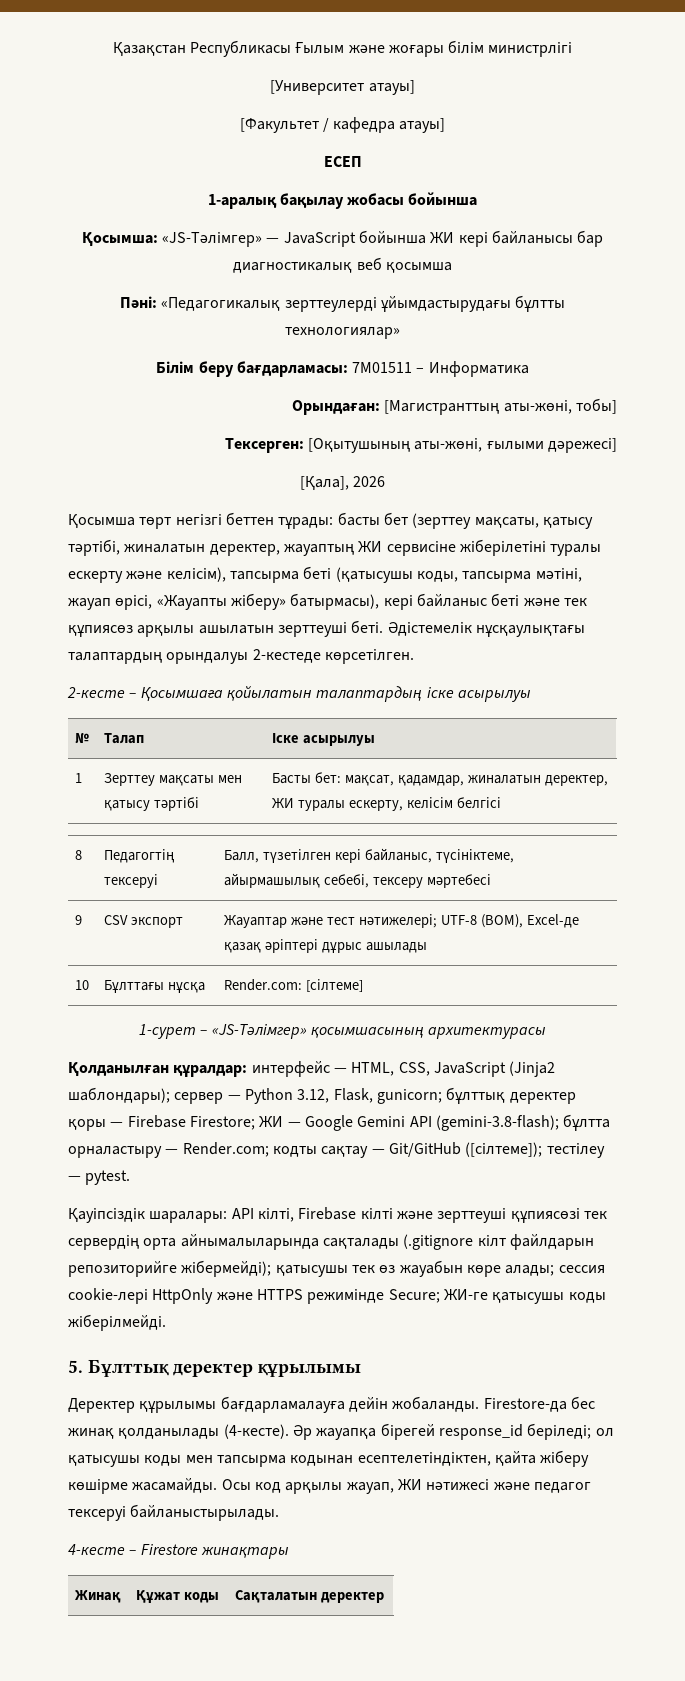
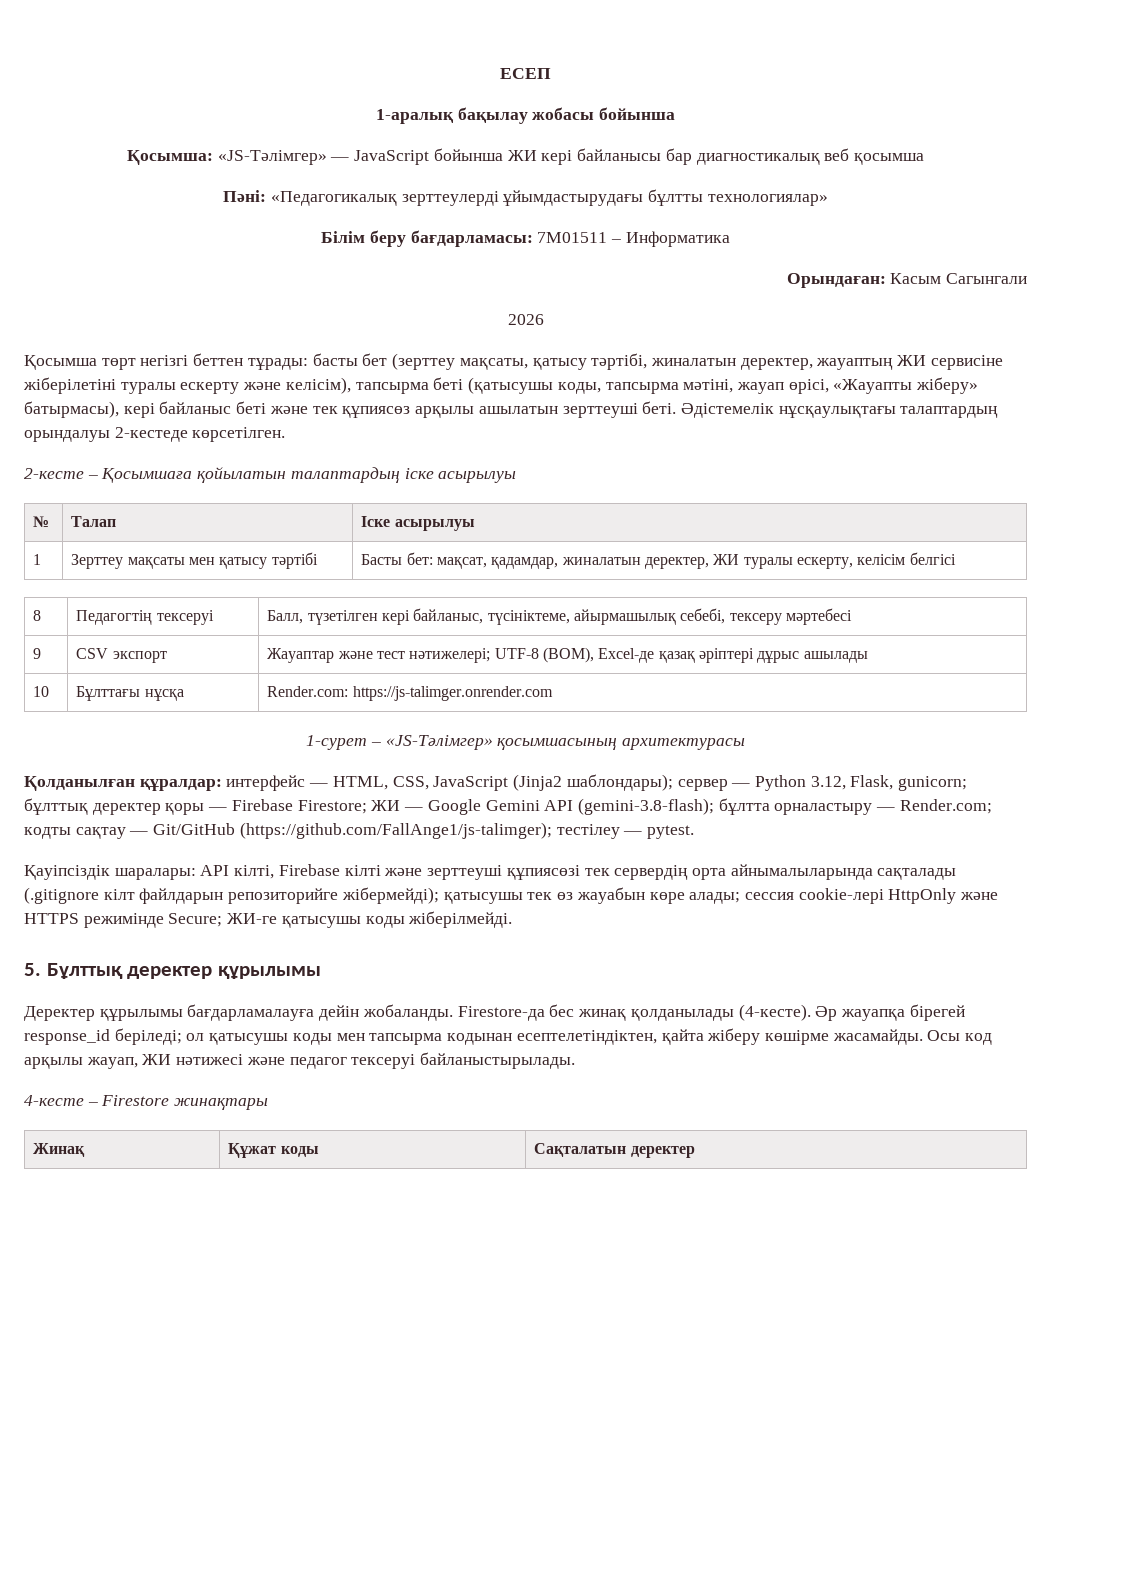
- Қазақстан Республикасы Ғылым және жоғары білім министрлігі
- [Университет атауы]
- [Факультет / кафедра атауы]
- Орындаған: [Магистранттың аты-жөні, тобы]
- Тексерген: [Оқытушының аты-жөні, ғылыми дәрежесі]
- [Қала], 2026
+ Орындаған: Касым Сагынгали
+ 2026
- 10 | Бұлттағы нұсқа | Render.com: [сілтеме]
+ 10 | Бұлттағы нұсқа | Render.com: https://js-talimger.onrender.com
- Қолданылған құралдар: интерфейс — HTML, CSS, JavaScript (Jinja2 шаблондары); сервер — Python 3.12, Flask, gunicorn; бұлттық деректер қоры — Firebase Firestore; ЖИ — Google Gemini API (gemini-3.8-flash); бұлтта орналастыру — Render.com; кодты сақтау — Git/GitHub ([сілтеме]); тестілеу — pytest.
+ Қолданылған құралдар: интерфейс — HTML, CSS, JavaScript (Jinja2 шаблондары); сервер — Python 3.12, Flask, gunicorn; бұлттық деректер қоры — Firebase Firestore; ЖИ — Google Gemini API (gemini-3.8-flash); бұлтта орналастыру — Render.com; кодты сақтау — Git/GitHub (https://github.com/FallAnge1/js-talimger); тестілеу — pytest.

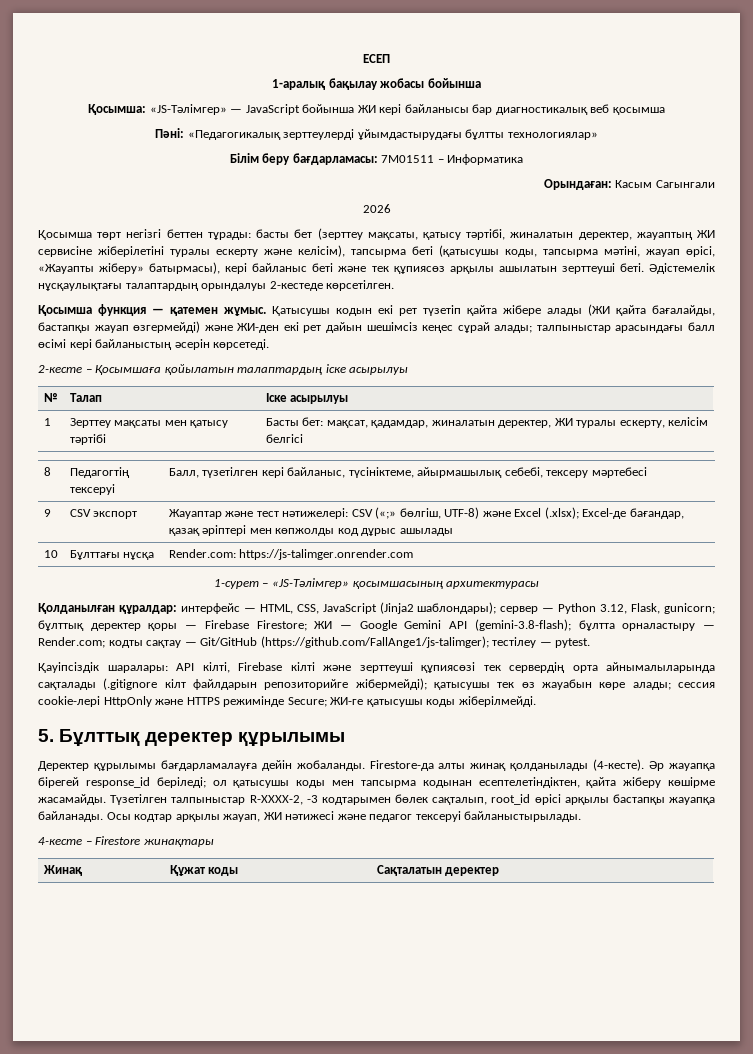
+ Қосымша функция — қатемен жұмыс. Қатысушы кодын екі рет түзетіп қайта жібере алады (ЖИ қайта бағалайды, бастапқы жауап өзгермейді) және ЖИ-ден екі рет дайын шешімсіз кеңес сұрай алады; талпыныстар арасындағы балл өсімі кері байланыстың әсерін көрсетеді.
- 9 | CSV экспорт | Жауаптар және тест нәтижелері; UTF-8 (BOM), Excel-де қазақ әріптері дұрыс ашылады
+ 9 | CSV экспорт | Жауаптар және тест нәтижелері: CSV («;» бөлгіш, UTF-8) және Excel (.xlsx); Excel-де бағандар, қазақ әріптері мен көпжолды код дұрыс ашылады
- Firestore-да бес жинақ қолданылады (4-кесте).
+ Firestore-да алты жинақ қолданылады (4-кесте).
- Осы код арқылы жауап, ЖИ нәтижесі және педагог тексеруі байланыстырылады.
+ Түзетілген талпыныстар R-XXXX-2, -3 кодтарымен бөлек сақталып, root_id өрісі арқылы бастапқы жауапқа байланады. Осы кодтар арқылы жауап, ЖИ нәтижесі және педагог тексеруі байланыстырылады.

